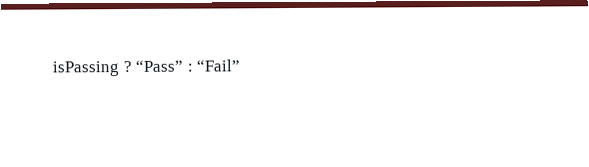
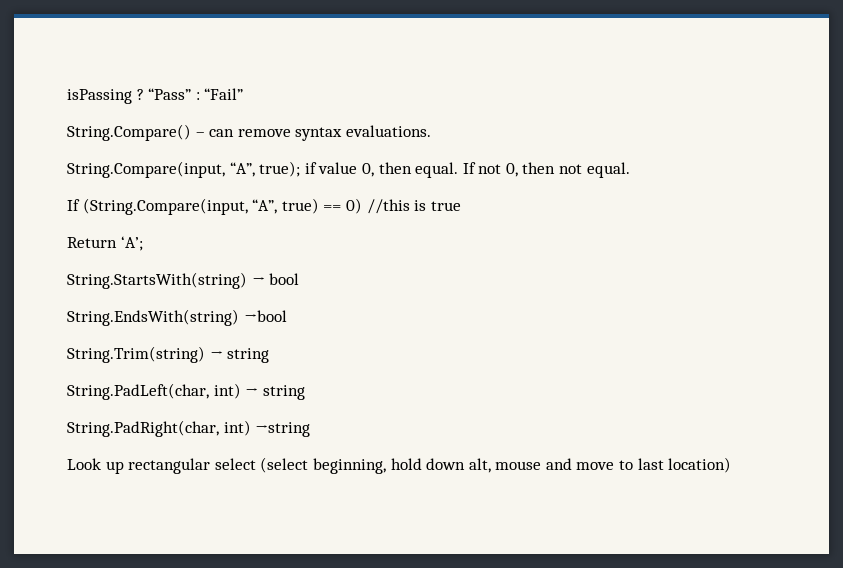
+ String.Compare() – can remove syntax evaluations.
+ String.Compare(input, “A”, true); if value 0, then equal. If not 0, then not equal.
+ If (String.Compare(input, “A”, true) == 0) //this is true
+ Return ‘A’;
+ String.StartsWith(string) → bool
+ String.EndsWith(string) →bool
+ String.Trim(string) → string
+ String.PadLeft(char, int) → string
+ String.PadRight(char, int) →string
+ Look up rectangular select (select beginning, hold down alt, mouse and move to last location)

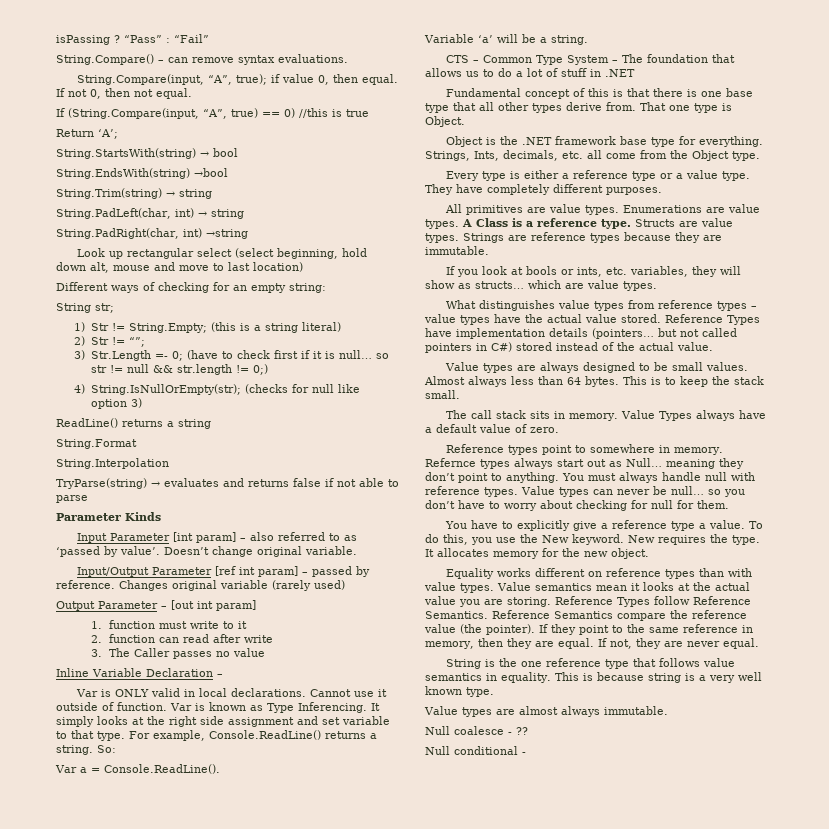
+ Different ways of checking for an empty string:
+ String str;
+ 1) Str != String.Empty; (this is a string literal)
+ 2) Str != “”;
+ 3) Str.Length =- 0; (have to check first if it is null… so str != null && str.length != 0;)
+ 4) String.IsNullOrEmpty(str); (checks for null like option 3)
+ ReadLine() returns a string
+ String.Format
+ String.Interpolation
+ TryParse(string) → evaluates and returns false if not able to parse
+ Parameter Kinds
+ Input Parameter [int param] – also referred to as ‘passed by value’. Doesn’t change original variable.
+ Input/Output Parameter [ref int param] – passed by reference. Changes original variable (rarely used)
+ Output Parameter – [out int param]
+ 1. function must write to it
+ 2. function can read after write
+ 3. The Caller passes no value
+ Inline Variable Declaration –
+ Var is ONLY valid in local declarations. Cannot use it outside of function. Var is known as Type Inferencing. It simply looks at the right side assignment and set variable to that type. For example, Console.ReadLine() returns a string. So:
+ Var a = Console.ReadLine().
+ Variable ‘a’ will be a string.
+ CTS – Common Type System – The foundation that allows us to do a lot of stuff in .NET
+ Fundamental concept of this is that there is one base type that all other types derive from. That one type is Object.
+ Object is the .NET framework base type for everything. Strings, Ints, decimals, etc. all come from the Object type.
+ Every type is either a reference type or a value type. They have completely different purposes.
+ All primitives are value types. Enumerations are value types. A Class is a reference type. Structs are value types. Strings are reference types because they are immutable.
+ If you look at bools or ints, etc. variables, they will show as structs… which are value types.
+ What distinguishes value types from reference types – value types have the actual value stored. Reference Types have implementation details (pointers… but not called pointers in C#) stored instead of the actual value.
+ Value types are always designed to be small values. Almost always less than 64 bytes. This is to keep the stack small.
+ The call stack sits in memory. Value Types always have a default value of zero.
+ Reference types point to somewhere in memory. Refernce types always start out as Null… meaning they don’t point to anything. You must always handle null with reference types. Value types can never be null… so you don’t have to worry about checking for null for them.
+ You have to explicitly give a reference type a value. To do this, you use the New keyword. New requires the type. It allocates memory for the new object.
+ Equality works different on reference types than with value types. Value semantics mean it looks at the actual value you are storing. Reference Types follow Reference Semantics. Reference Semantics compare the reference value (the pointer). If they point to the same reference in memory, then they are equal. If not, they are never equal.
+ String is the one reference type that follows value semantics in equality. This is because string is a very well known type.
+ Value types are almost always immutable.
+ Null coalesce - ??
+ Null conditional -

